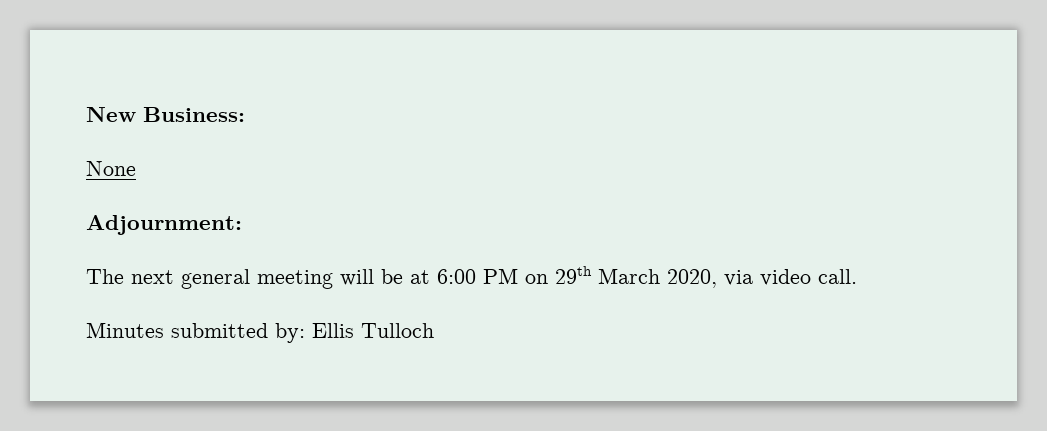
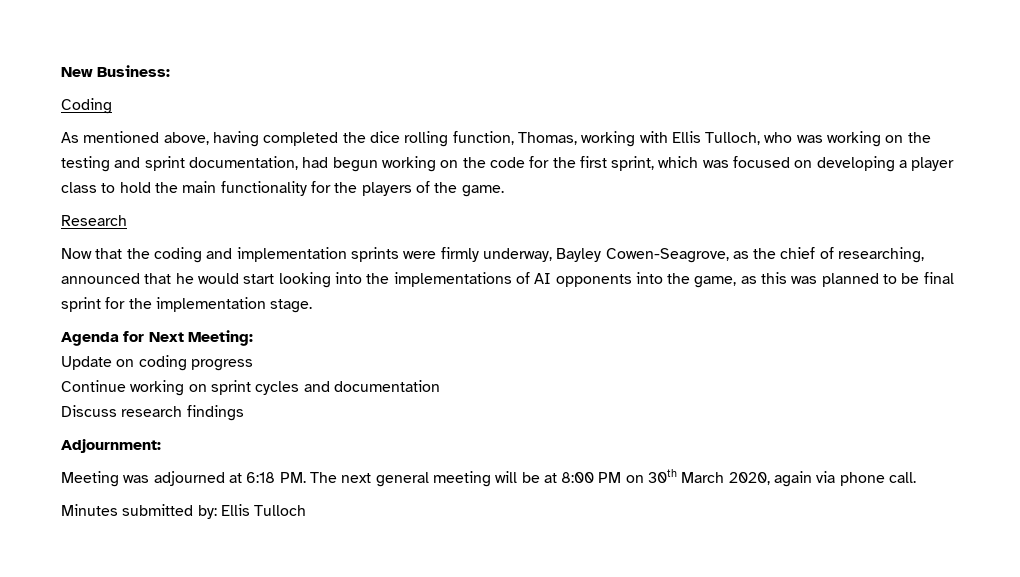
- None
+ Coding
+ As mentioned above, having completed the dice rolling function, Thomas, working with Ellis Tulloch, who was working on the testing and sprint documentation, had begun working on the code for the first sprint, which was focused on developing a player class to hold the main functionality for the players of the game.
+ Research
+ Now that the coding and implementation sprints were firmly underway, Bayley Cowen-Seagrove, as the chief of researching, announced that he would start looking into the implementations of AI opponents into the game, as this was planned to be final sprint for the implementation stage.
+ Agenda for Next Meeting:
+ Update on coding progress
+ Continue working on sprint cycles and documentation
+ Discuss research findings
  Adjournment:
- The next general meeting will be at 6:00 PM on 29th March 2020, via video call.
+ Meeting was adjourned at 6:18 PM. The next general meeting will be at 8:00 PM on 30th March 2020, again via phone call.

